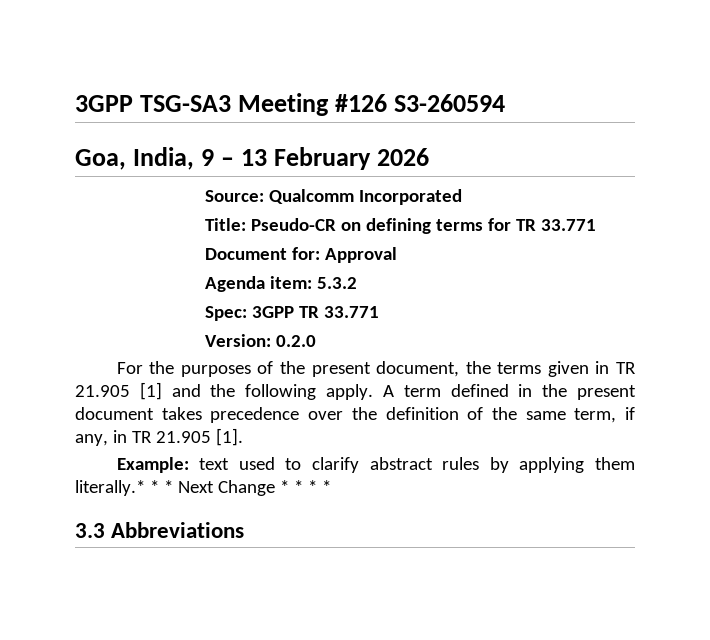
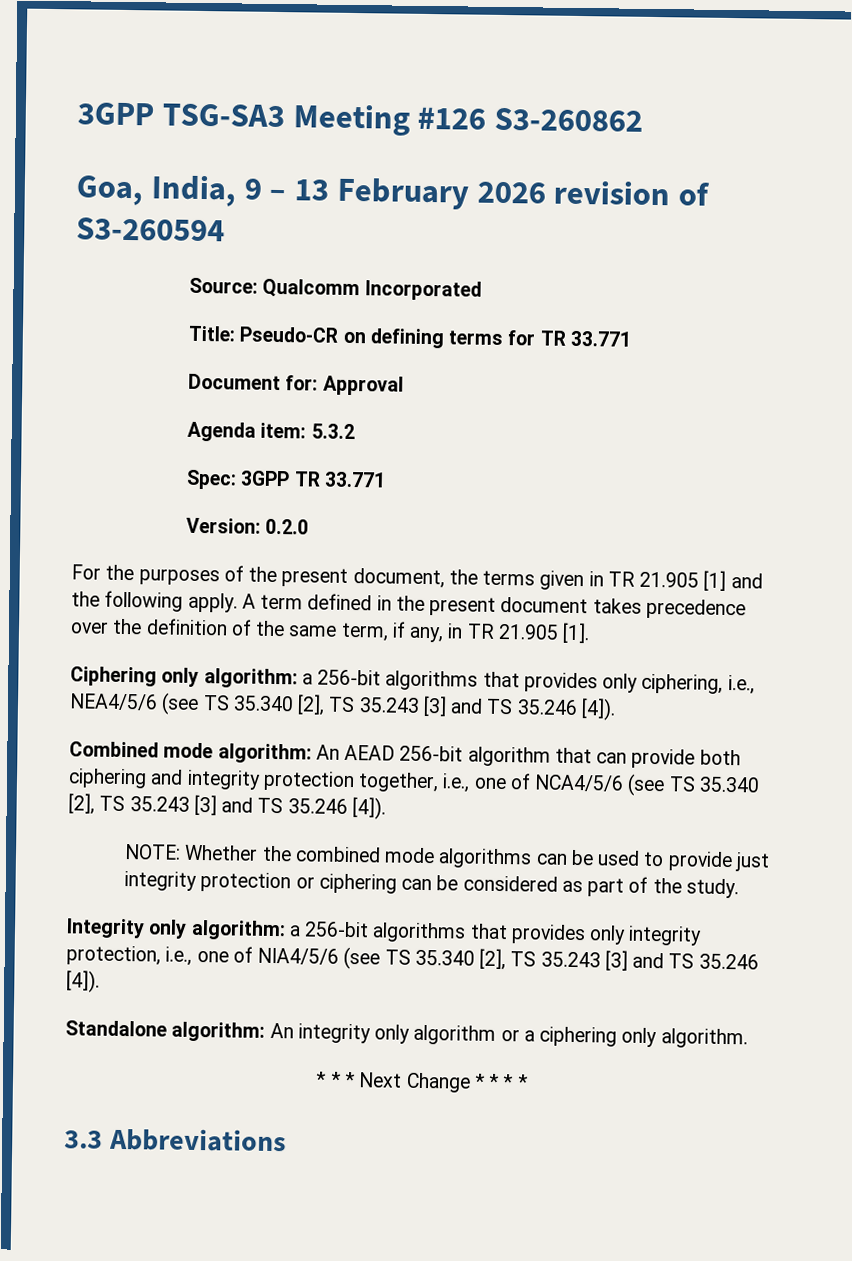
- 3GPP TSG-SA3 Meeting #126 S3-260594
+ 3GPP TSG-SA3 Meeting #126 S3-260862
- Goa, India, 9 – 13 February 2026
+ Goa, India, 9 – 13 February 2026 revision of S3-260594
- Example: text used to clarify abstract rules by applying them literally.* * * Next Change * * * *
+ Ciphering only algorithm: a 256-bit algorithms that provides only ciphering, i.e., NEA4/5/6 (see TS 35.340 [2], TS 35.243 [3] and TS 35.246 [4]).
+ Combined mode algorithm: An AEAD 256-bit algorithm that can provide both ciphering and integrity protection together, i.e., one of NCA4/5/6 (see TS 35.340 [2], TS 35.243 [3] and TS 35.246 [4]).
+ NOTE: Whether the combined mode algorithms can be used to provide just integrity protection or ciphering can be considered as part of the study.
+ Integrity only algorithm: a 256-bit algorithms that provides only integrity protection, i.e., one of NIA4/5/6 (see TS 35.340 [2], TS 35.243 [3] and TS 35.246 [4]).
+ Standalone algorithm: An integrity only algorithm or a ciphering only algorithm.
+ * * * Next Change * * * *

